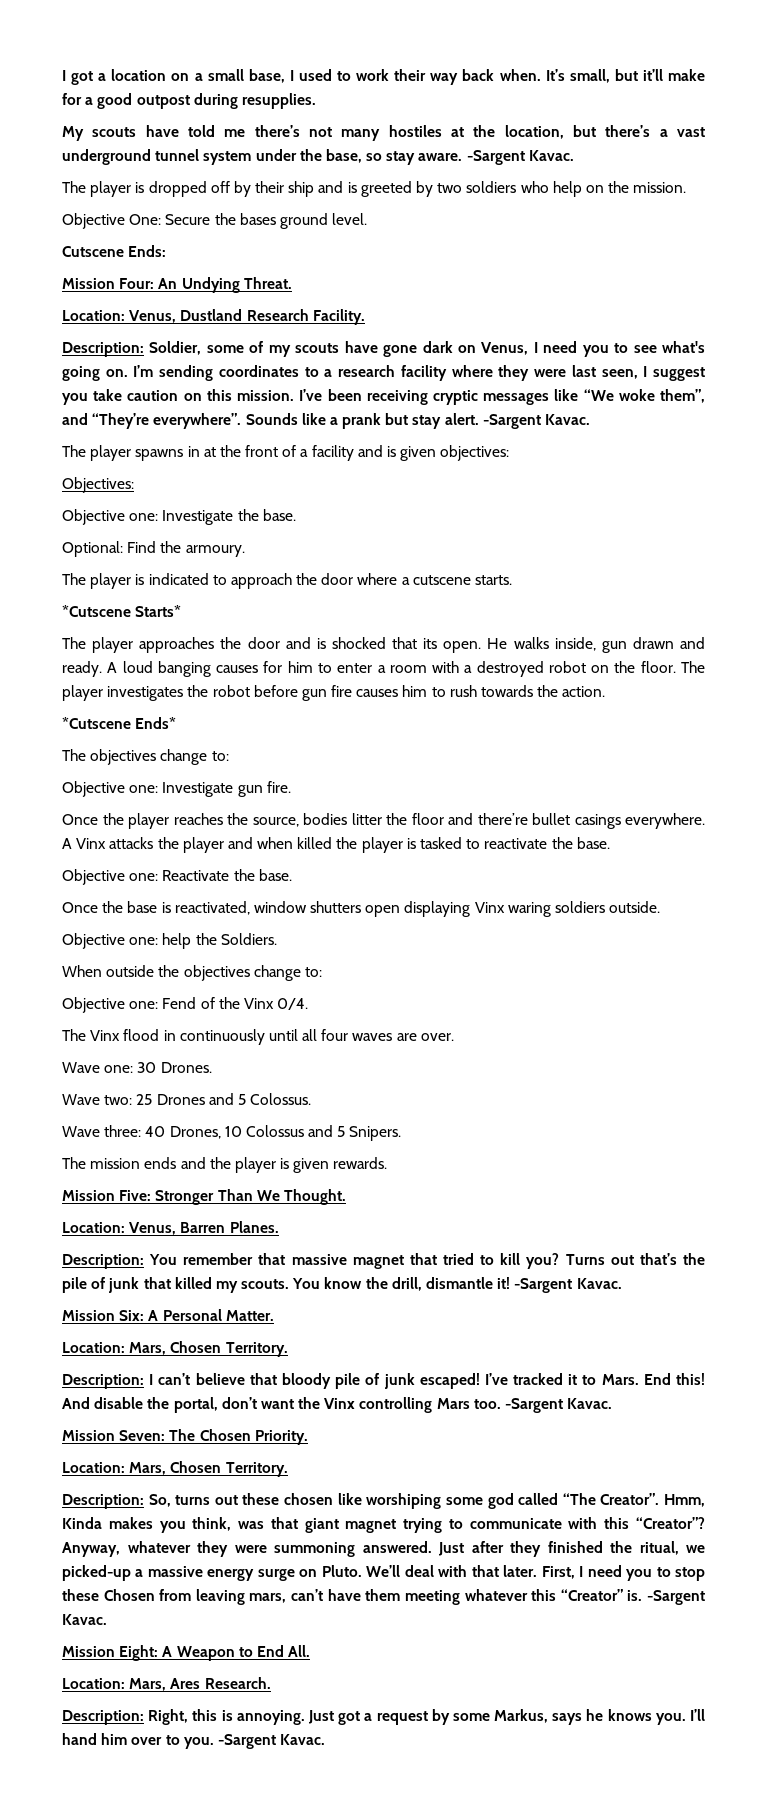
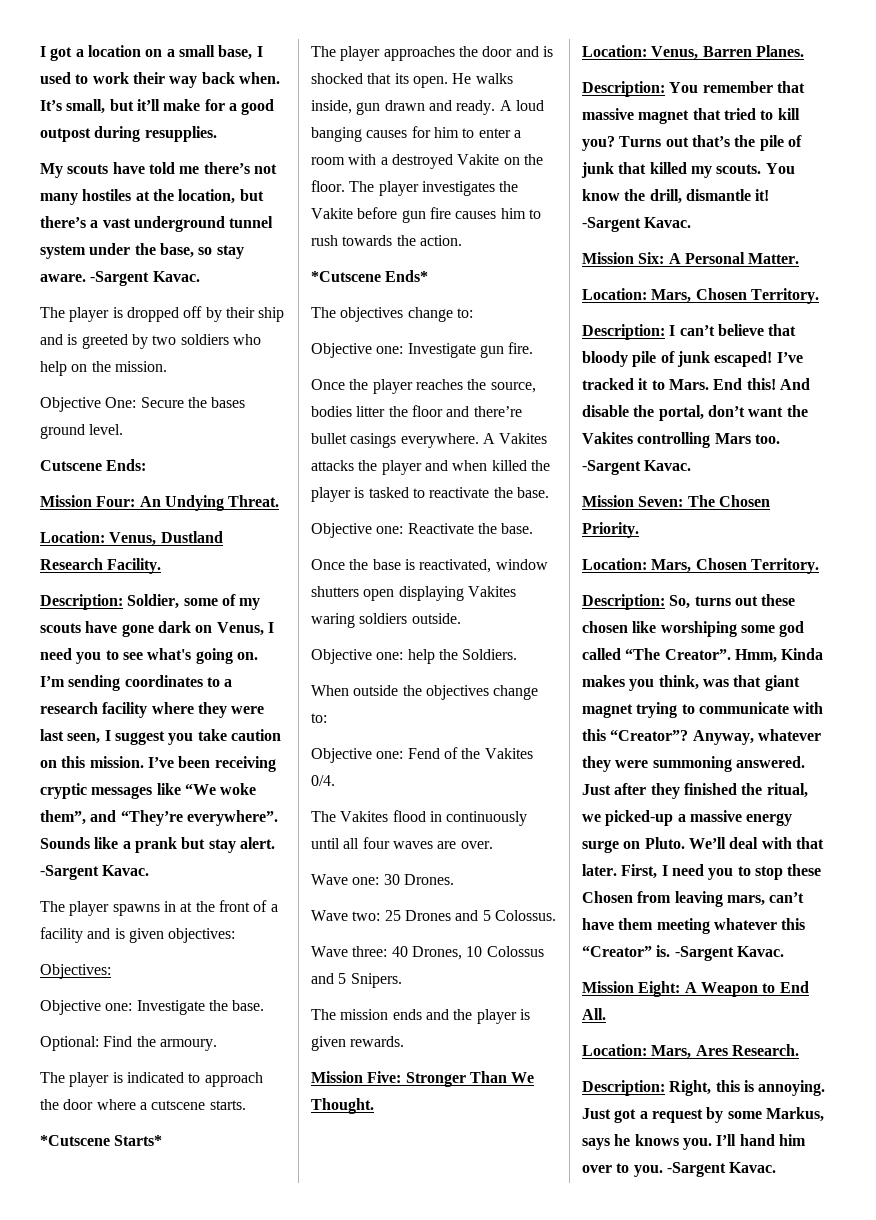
- A loud banging causes for him to enter a room with a destroyed robot on the floor.
+ A loud banging causes for him to enter a room with a destroyed Vakite on the floor.
- The player investigates the robot before gun fire causes him to rush towards the action.
+ The player investigates the Vakite before gun fire causes him to rush towards the action.
- A Vinx attacks the player and when killed the player is tasked to reactivate the base.
+ A Vakites attacks the player and when killed the player is tasked to reactivate the base.
- Once the base is reactivated, window shutters open displaying Vinx waring soldiers outside.
+ Once the base is reactivated, window shutters open displaying Vakites waring soldiers outside.
- Objective one: Fend of the Vinx 0/4.
+ Objective one: Fend of the Vakites 0/4.
- The Vinx flood in continuously until all four waves are over.
+ The Vakites flood in continuously until all four waves are over.
- And disable the portal, don’t want the Vinx controlling Mars too.
+ And disable the portal, don’t want the Vakites controlling Mars too.

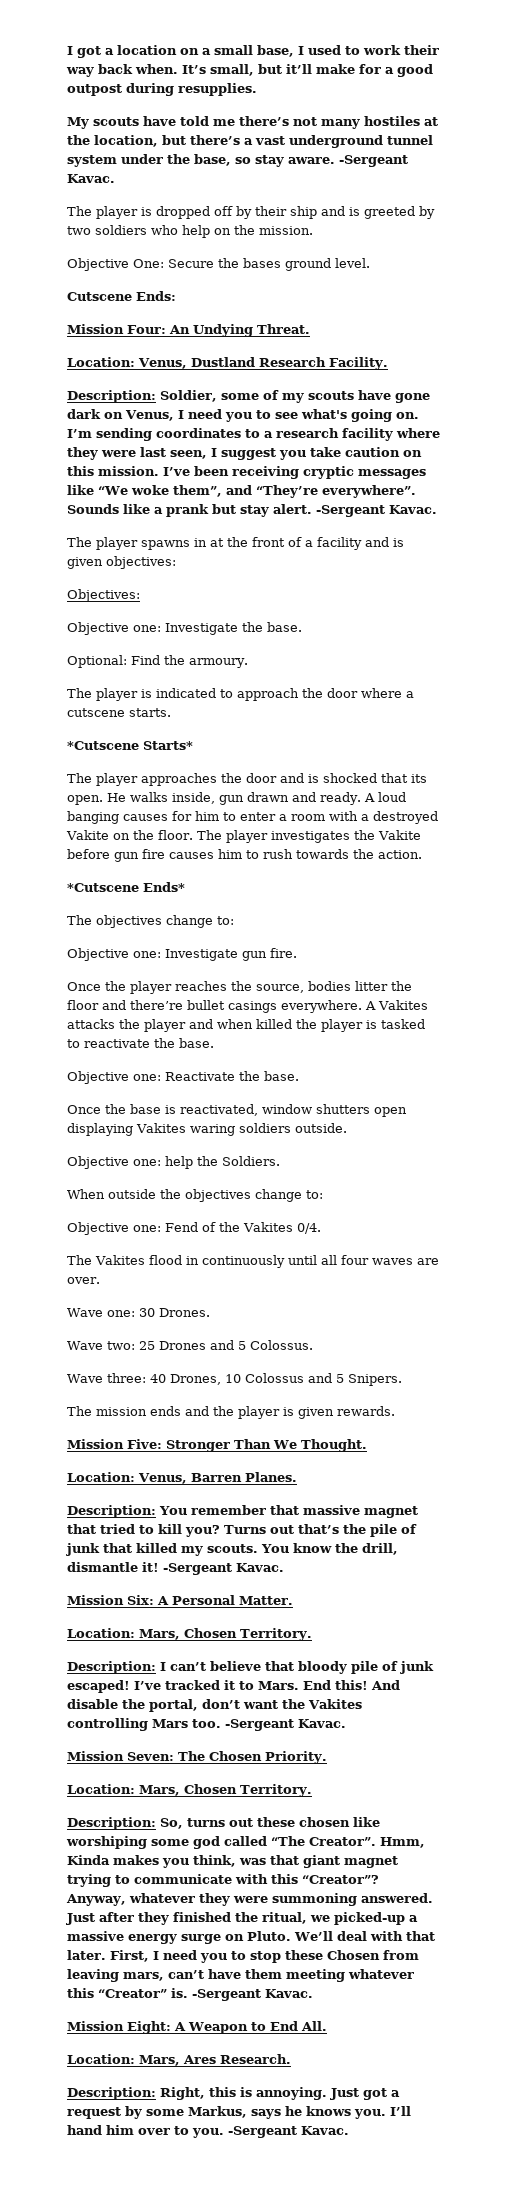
- My scouts have told me there’s not many hostiles at the location, but there’s a vast underground tunnel system under the base, so stay aware. -Sargent Kavac.
+ My scouts have told me there’s not many hostiles at the location, but there’s a vast underground tunnel system under the base, so stay aware. -Sergeant Kavac.
- Sounds like a prank but stay alert. -Sargent Kavac.
+ Sounds like a prank but stay alert. -Sergeant Kavac.
- You know the drill, dismantle it! -Sargent Kavac.
+ You know the drill, dismantle it! -Sergeant Kavac.
- And disable the portal, don’t want the Vakites controlling Mars too. -Sargent Kavac.
+ And disable the portal, don’t want the Vakites controlling Mars too. -Sergeant Kavac.
- First, I need you to stop these Chosen from leaving mars, can’t have them meeting whatever this “Creator” is. -Sargent Kavac.
+ First, I need you to stop these Chosen from leaving mars, can’t have them meeting whatever this “Creator” is. -Sergeant Kavac.
- I’ll hand him over to you. -Sargent Kavac.
+ I’ll hand him over to you. -Sergeant Kavac.

